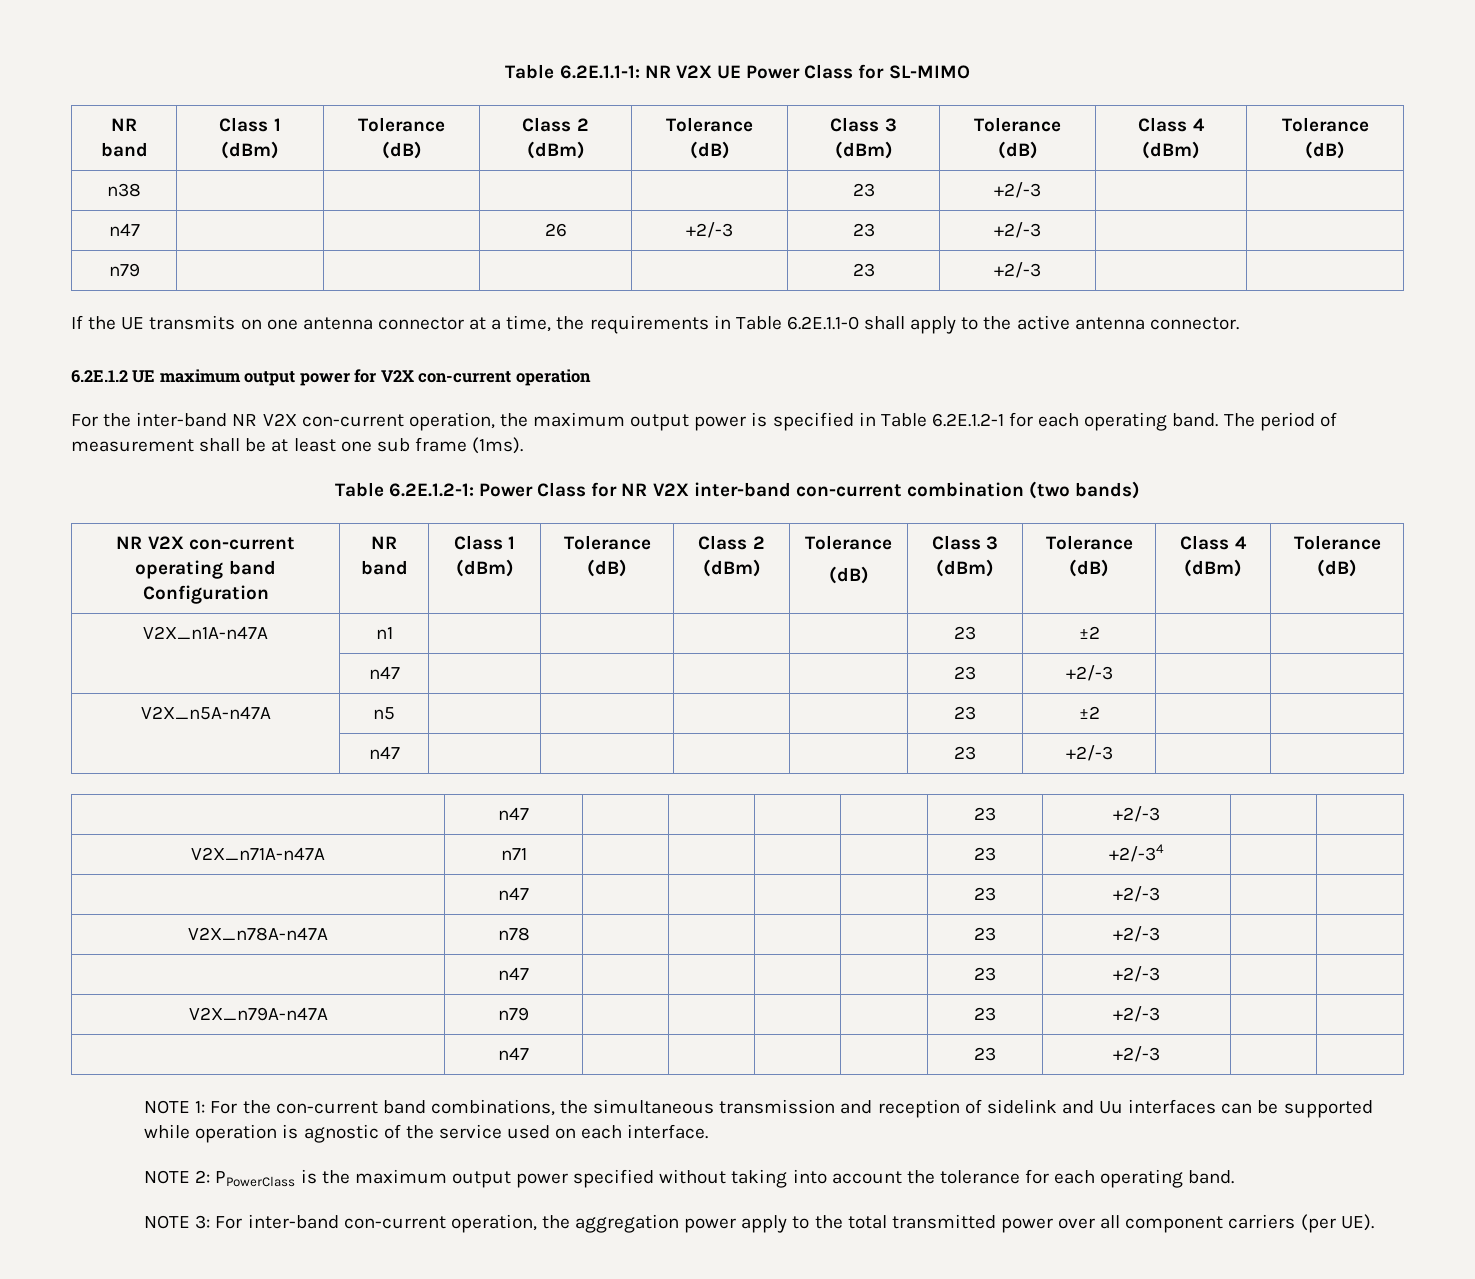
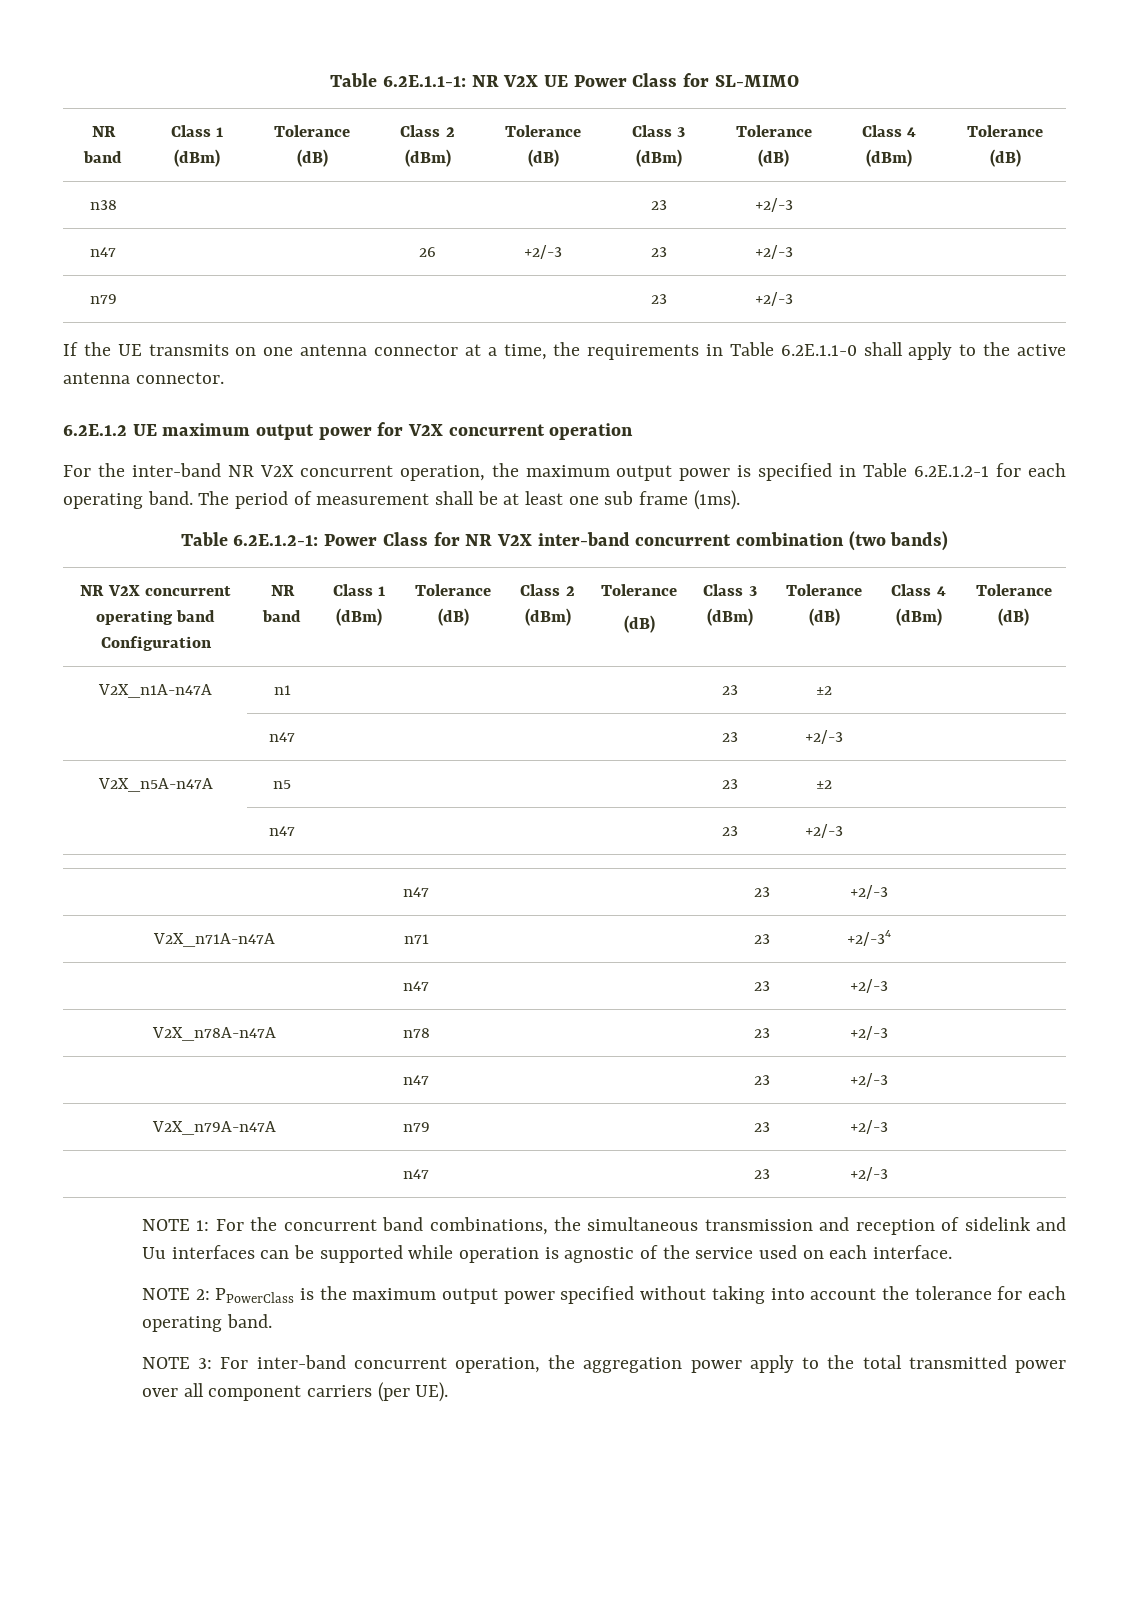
- 6.2E.1.2 UE maximum output power for V2X con-current operation
+ 6.2E.1.2 UE maximum output power for V2X concurrent operation
- For the inter-band NR V2X con-current operation, the maximum output power is specified in Table 6.2E.1.2-1 for each operating band.
+ For the inter-band NR V2X concurrent operation, the maximum output power is specified in Table 6.2E.1.2-1 for each operating band.
- Table 6.2E.1.2-1: Power Class for NR V2X inter-band con-current combination (two bands)
+ Table 6.2E.1.2-1: Power Class for NR V2X inter-band concurrent combination (two bands)
- NR V2X con-current operating band Configuration | NR band | Class 1 (dBm) | Tolerance (dB) | Class 2 (dBm) | Tolerance
+ NR V2X concurrent operating band Configuration | NR band | Class 1 (dBm) | Tolerance (dB) | Class 2 (dBm) | Tolerance
- NOTE 1: For the con-current band combinations, the simultaneous transmission and reception of sidelink and Uu interfaces can be supported while operation is agnostic of the service used on each interface.
+ NOTE 1: For the concurrent band combinations, the simultaneous transmission and reception of sidelink and Uu interfaces can be supported while operation is agnostic of the service used on each interface.
- NOTE 3: For inter-band con-current operation, the aggregation power apply to the total transmitted power over all component carriers (per UE).
+ NOTE 3: For inter-band concurrent operation, the aggregation power apply to the total transmitted power over all component carriers (per UE).

